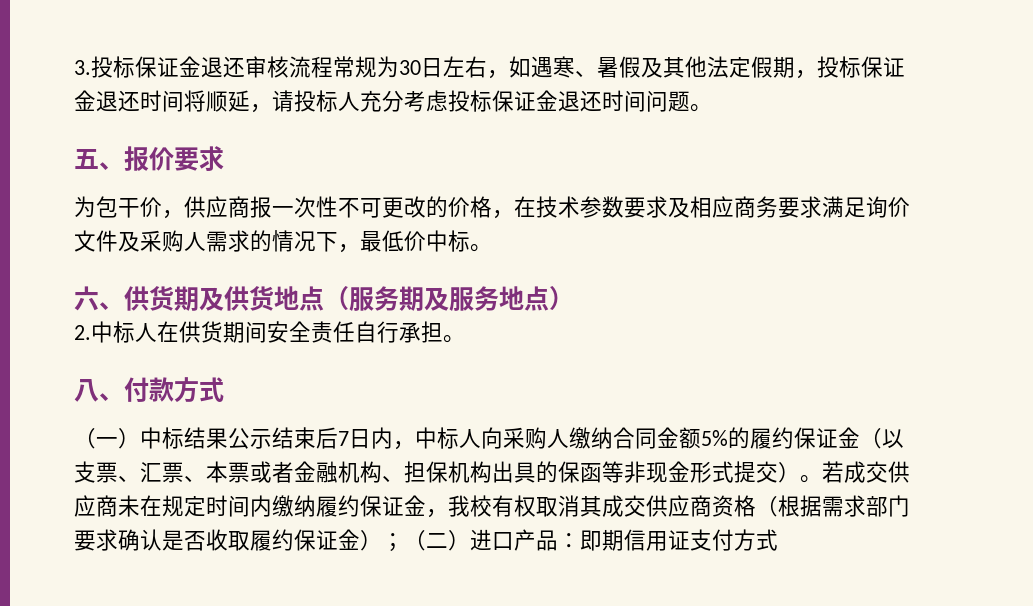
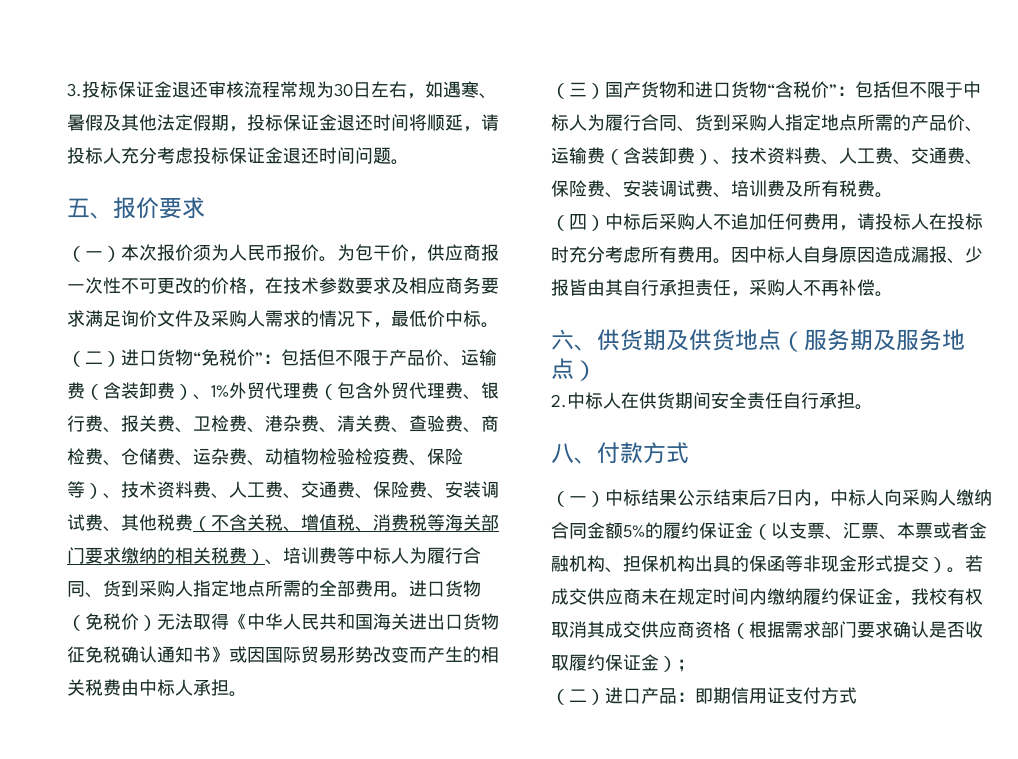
+ （一）本次报价须为人民币报价。
+ （二）进口货物“免税价”：包括但不限于产品价、运输费（含装卸费）、1%外贸代理费（包含外贸代理费、银行费、报关费、卫检费、港杂费、清关费、查验费、商检费、仓储费、运杂费、动植物检验检疫费、保险等）、技术资料费、人工费、交通费、保险费、安装调试费、其他税费（不含关税、增值税、消费税等海关部门要求缴纳的相关税费）、培训费等中标人为履行合同、货到采购人指定地点所需的全部费用。进口货物（免税价）无法取得《中华人民共和国海关进出口货物征免税确认通知书》或因国际贸易形势改变而产生的相关税费由中标人承担。
+ （三）国产货物和进口货物“含税价”：包括但不限于中标人为履行合同、货到采购人指定地点所需的产品价、运输费（含装卸费）、技术资料费、人工费、交通费、保险费、安装调试费、培训费及所有税费。
+ （四）中标后采购人不追加任何费用，请投标人在投标时充分考虑所有费用。因中标人自身原因造成漏报、少报皆由其自行承担责任，采购人不再补偿。
- 若成交供应商未在规定时间内缴纳履约保证金，我校有权取消其成交供应商资格（根据需求部门要求确认是否收取履约保证金）；（二）进口产品：即期信用证支付方式
+ 若成交供应商未在规定时间内缴纳履约保证金，我校有权取消其成交供应商资格（根据需求部门要求确认是否收取履约保证金）；
+ （二）进口产品：即期信用证支付方式

